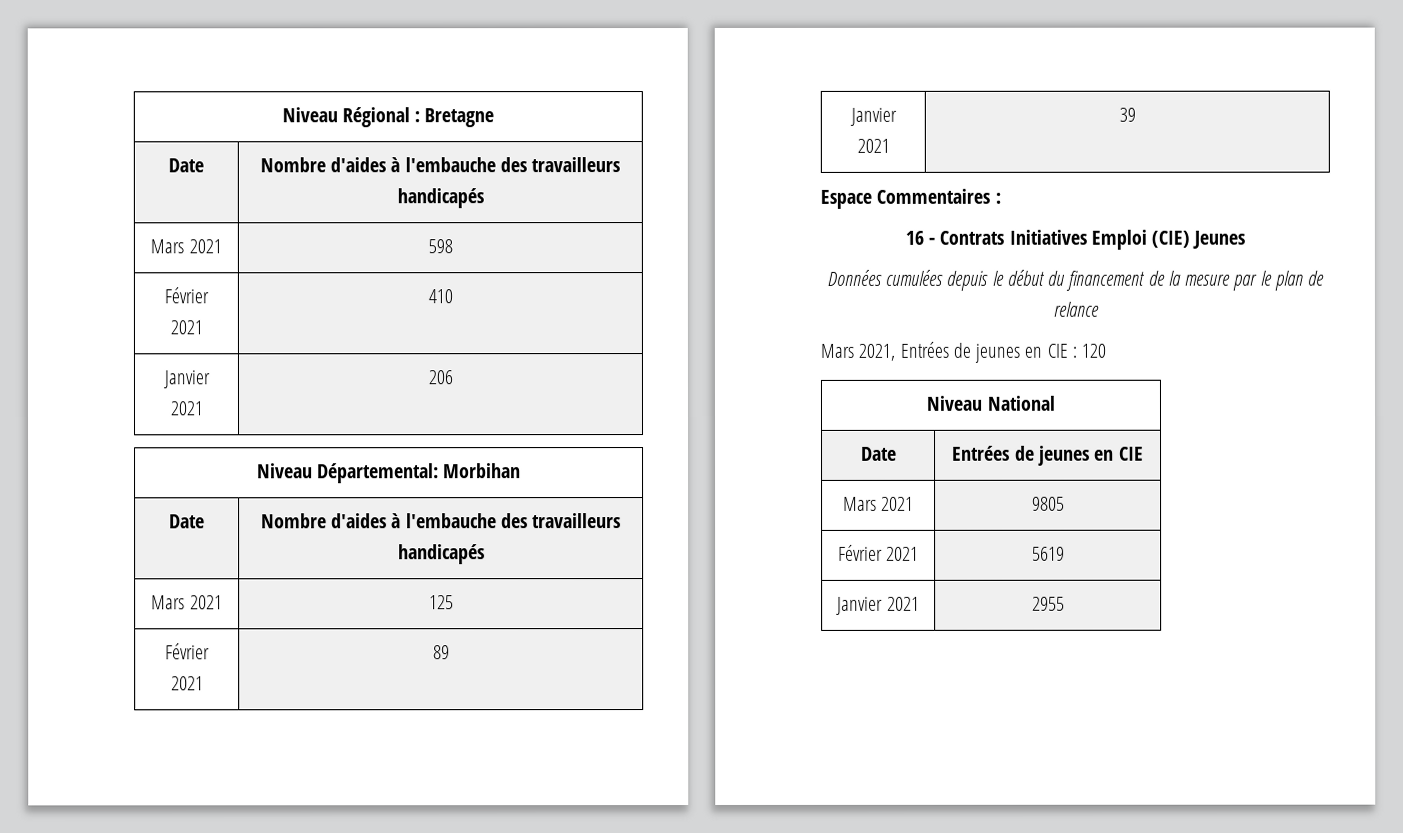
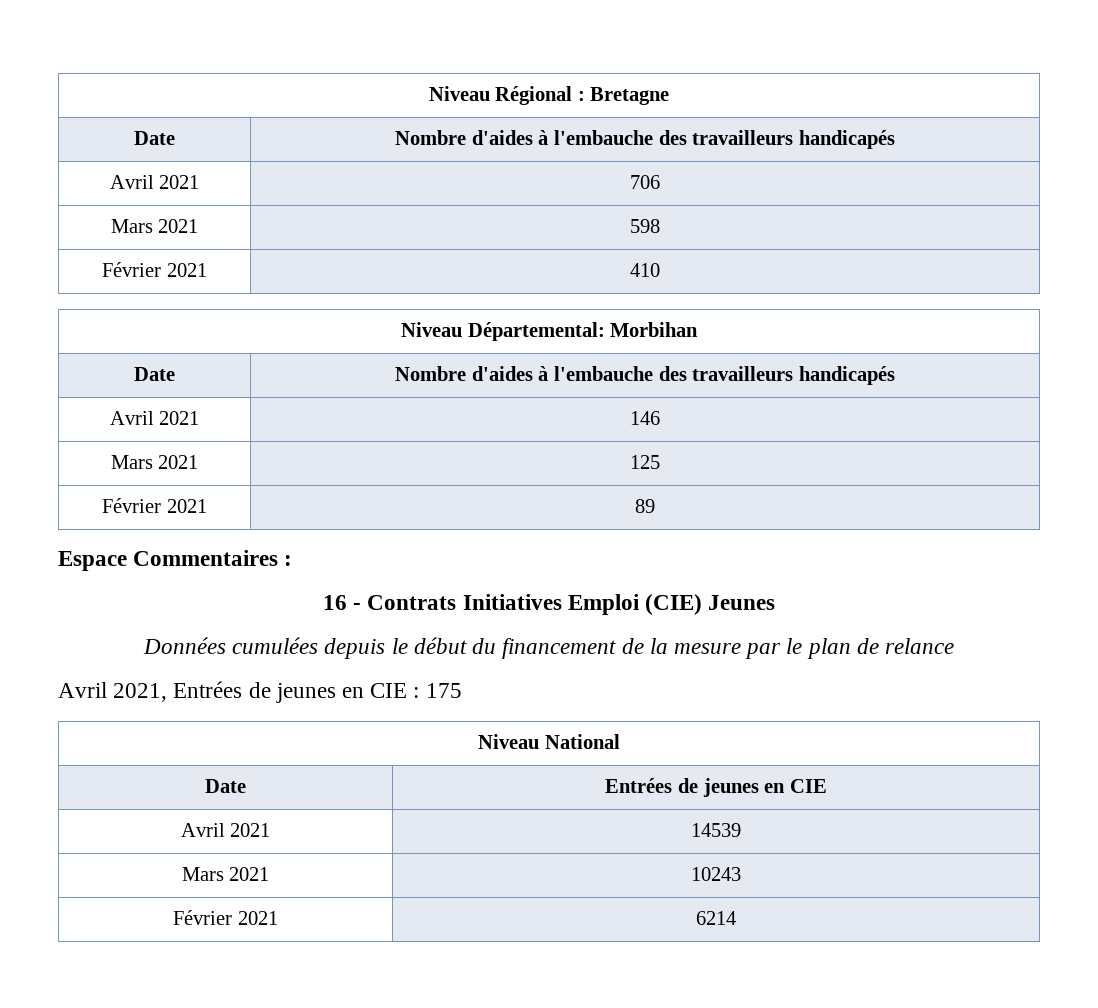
+ Avril 2021 | 706
- Janvier 2021 | 206
+ Avril 2021 | 146
- Janvier 2021 | 39
- Mars 2021, Entrées de jeunes en CIE : 120
+ Avril 2021, Entrées de jeunes en CIE : 175
- Mars 2021 | 9805
- Février 2021 | 5619
- Janvier 2021 | 2955
+ Avril 2021 | 14539
+ Mars 2021 | 10243
+ Février 2021 | 6214

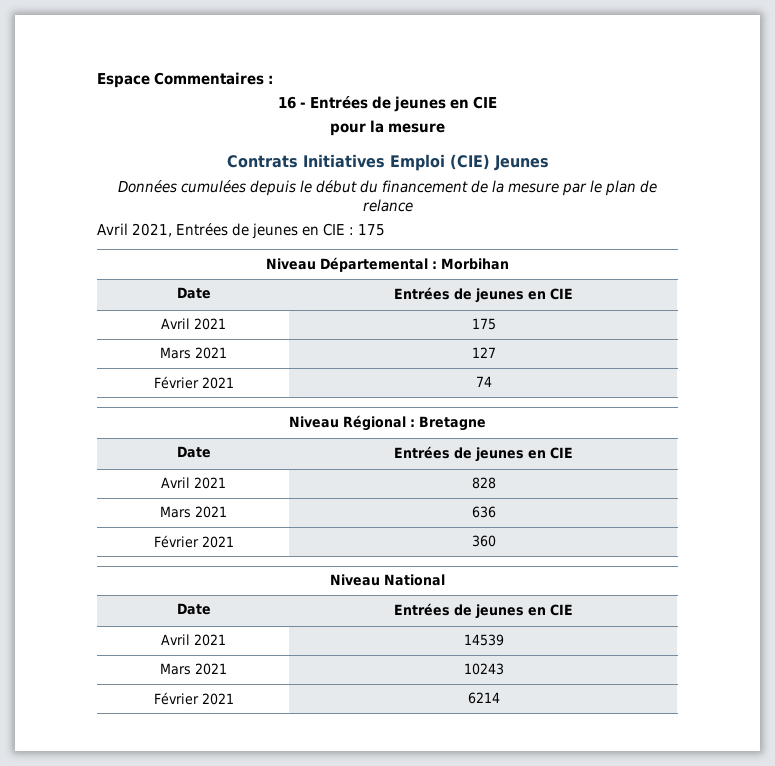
- Niveau Régional : Bretagne
- Date | Nombre d'aides à l'embauche des travailleurs handicapés
- Avril 2021 | 706
- Mars 2021 | 598
- Février 2021 | 410
- Niveau Départemental: Morbihan
- Date | Nombre d'aides à l'embauche des travailleurs handicapés
- Avril 2021 | 146
- Mars 2021 | 125
- Février 2021 | 89
- 16 - Contrats Initiatives Emploi (CIE) Jeunes
+ 16 - Entrées de jeunes en CIE
+ pour la mesure
+ Contrats Initiatives Emploi (CIE) Jeunes
+ Niveau Départemental : Morbihan
+ Date | Entrées de jeunes en CIE
+ Avril 2021 | 175
+ Mars 2021 | 127
+ Février 2021 | 74
+ Niveau Régional : Bretagne
+ Date | Entrées de jeunes en CIE
+ Avril 2021 | 828
+ Mars 2021 | 636
+ Février 2021 | 360

